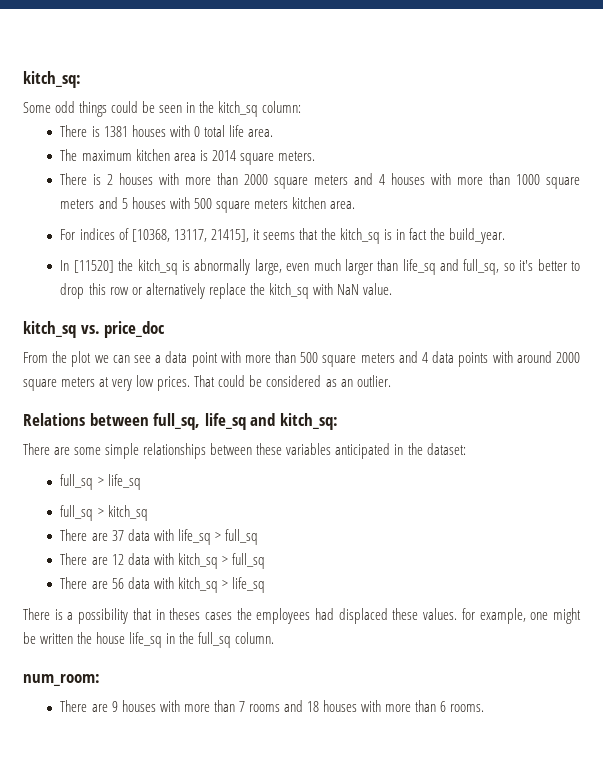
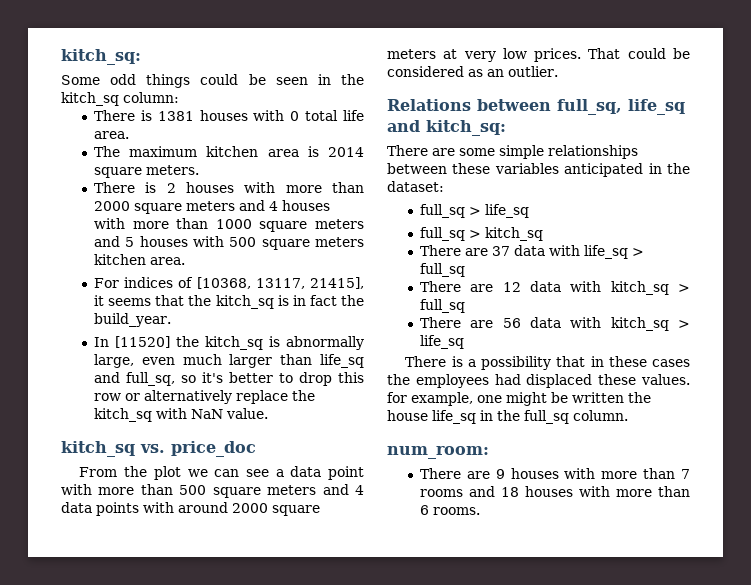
- There is a possibility that in theses cases the employees had displaced these values. for example, one might be written the house life_sq in the full_sq column.
+ There is a possibility that in these cases the employees had displaced these values. for example, one might be written the house life_sq in the full_sq column.

